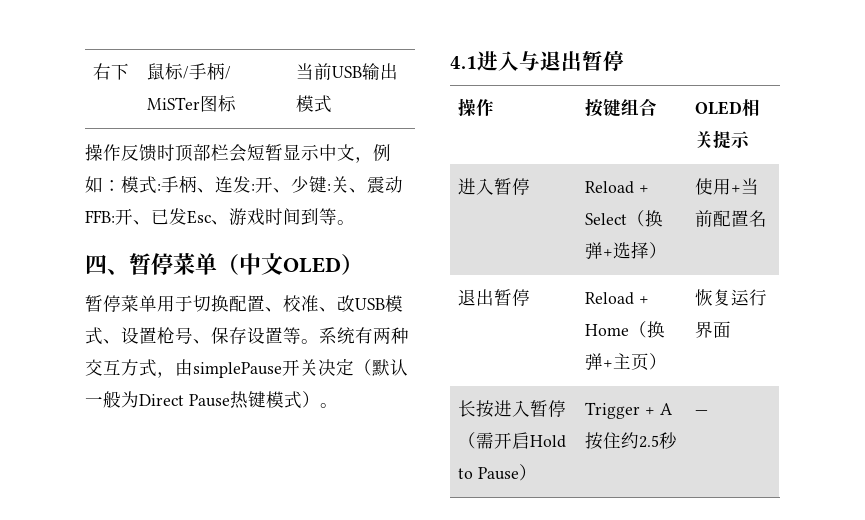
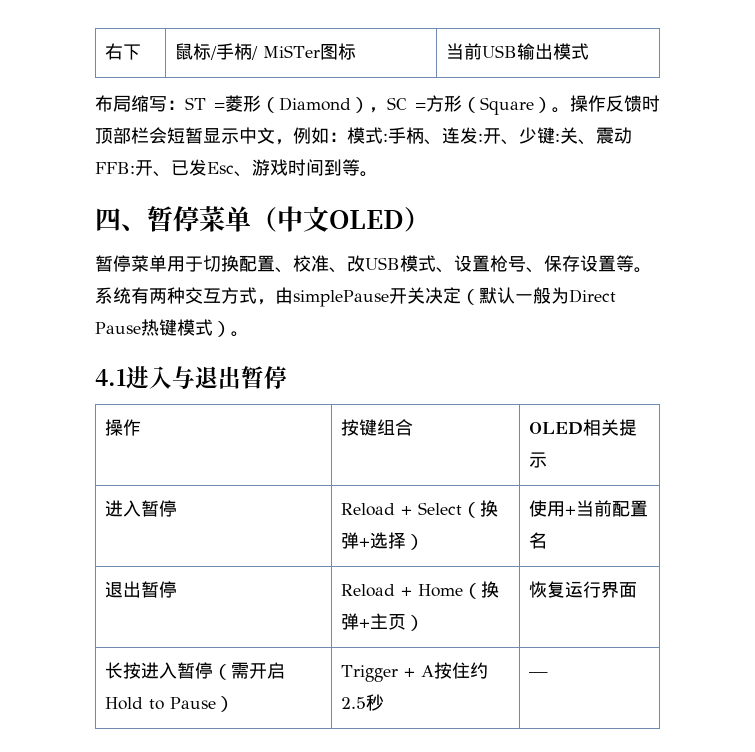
+ 布局缩写：ST =菱形（Diamond），SC =方形（Square）。

